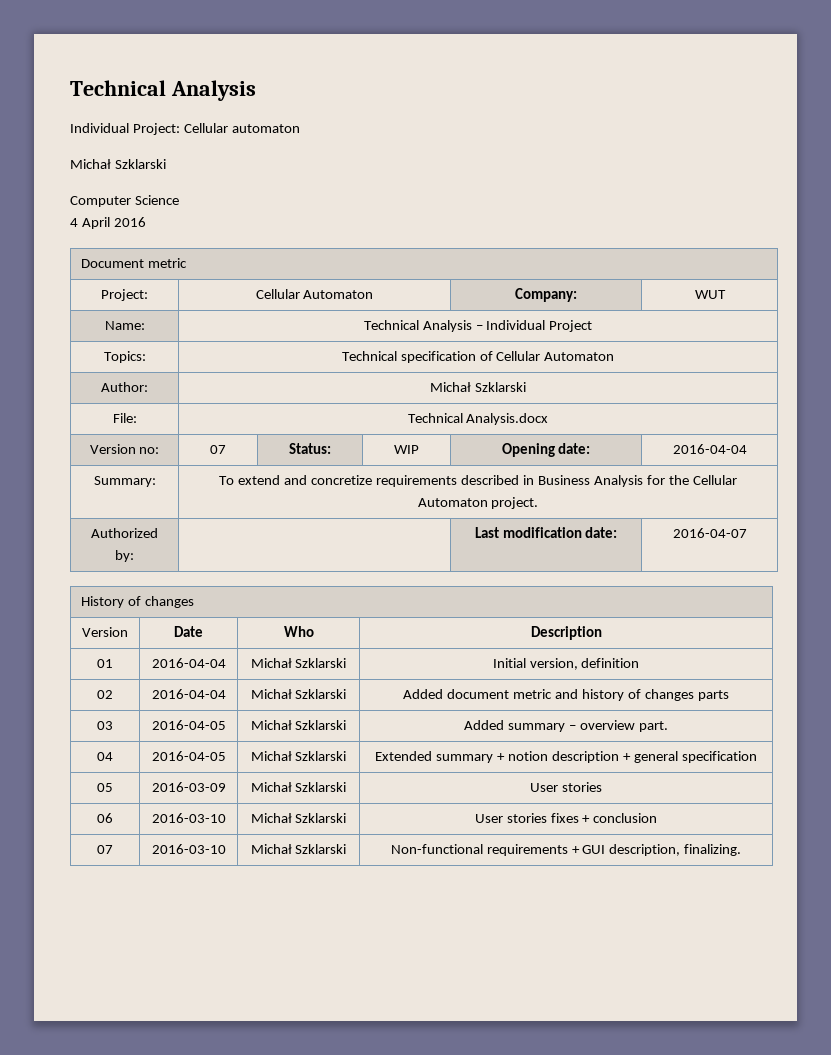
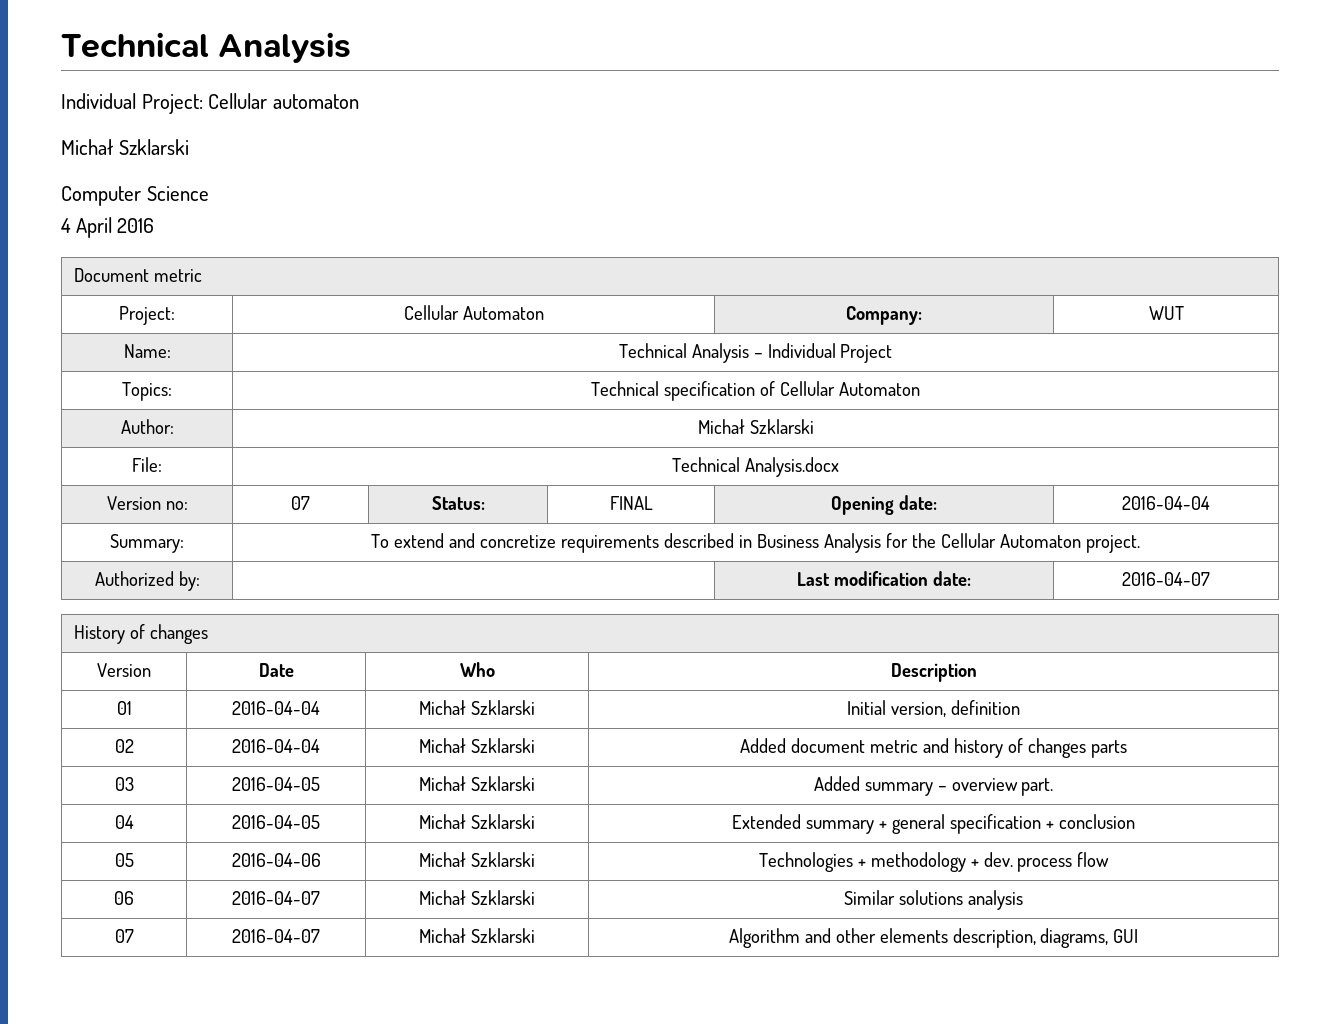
- Version no: | 07 | Status: | WIP | Opening date: | 2016-04-04
+ Version no: | 07 | Status: | FINAL | Opening date: | 2016-04-04
- 04 | 2016-04-05 | Michał Szklarski | Extended summary + notion description + general specification
+ 04 | 2016-04-05 | Michał Szklarski | Extended summary + general specification + conclusion
- 05 | 2016-03-09 | Michał Szklarski | User stories
+ 05 | 2016-04-06 | Michał Szklarski | Technologies + methodology + dev. process flow
- 06 | 2016-03-10 | Michał Szklarski | User stories fixes + conclusion
- 07 | 2016-03-10 | Michał Szklarski | Non-functional requirements + GUI description, finalizing.
+ 06 | 2016-04-07 | Michał Szklarski | Similar solutions analysis
+ 07 | 2016-04-07 | Michał Szklarski | Algorithm and other elements description, diagrams, GUI

